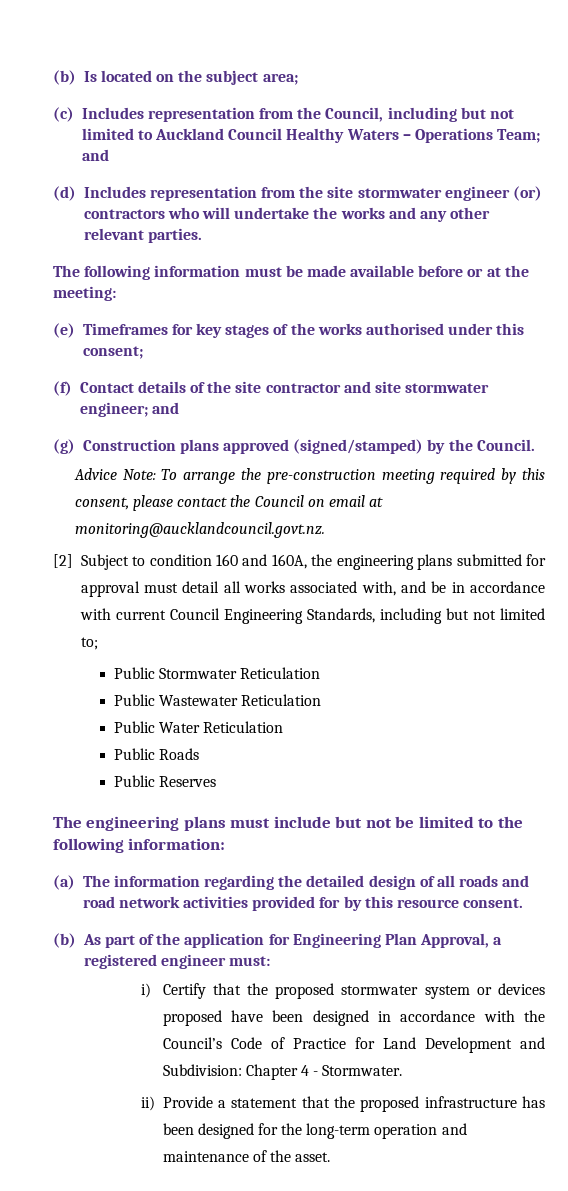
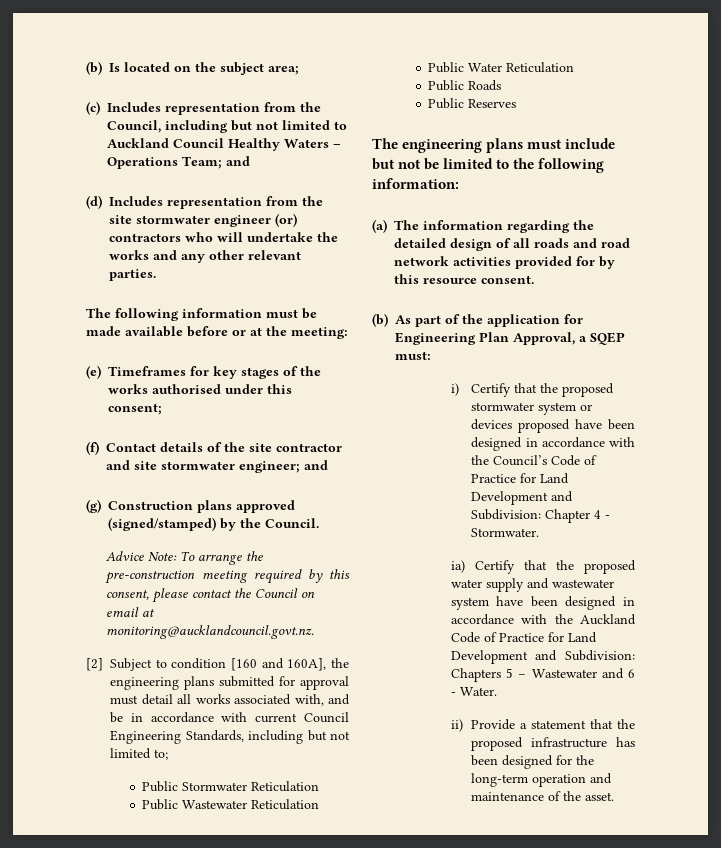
- [2] Subject to condition 160 and 160A, the engineering plans submitted for approval must detail all works associated with, and be in accordance with current Council Engineering Standards, including but not limited to;
+ [2] Subject to condition [160 and 160A], the engineering plans submitted for approval must detail all works associated with, and be in accordance with current Council Engineering Standards, including but not limited to;
- (b) As part of the application for Engineering Plan Approval, a registered engineer must:
+ (b) As part of the application for Engineering Plan Approval, a SQEP must:
+ ia) Certify that the proposed water supply and wastewater system have been designed in accordance with the Auckland Code of Practice for Land Development and Subdivision: Chapters 5 – Wastewater and 6 - Water.

